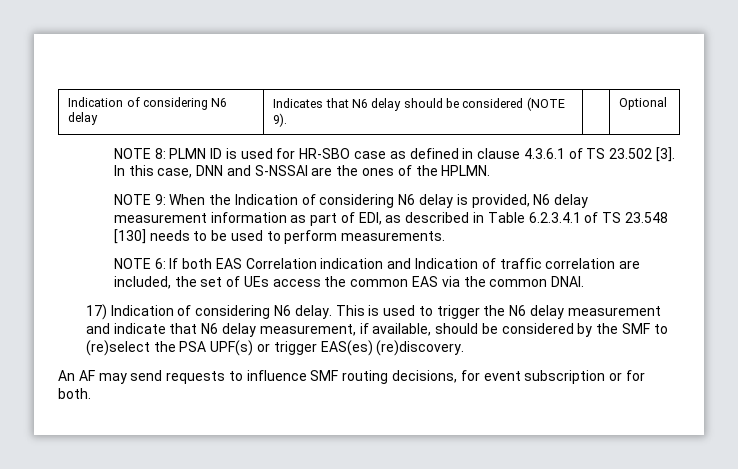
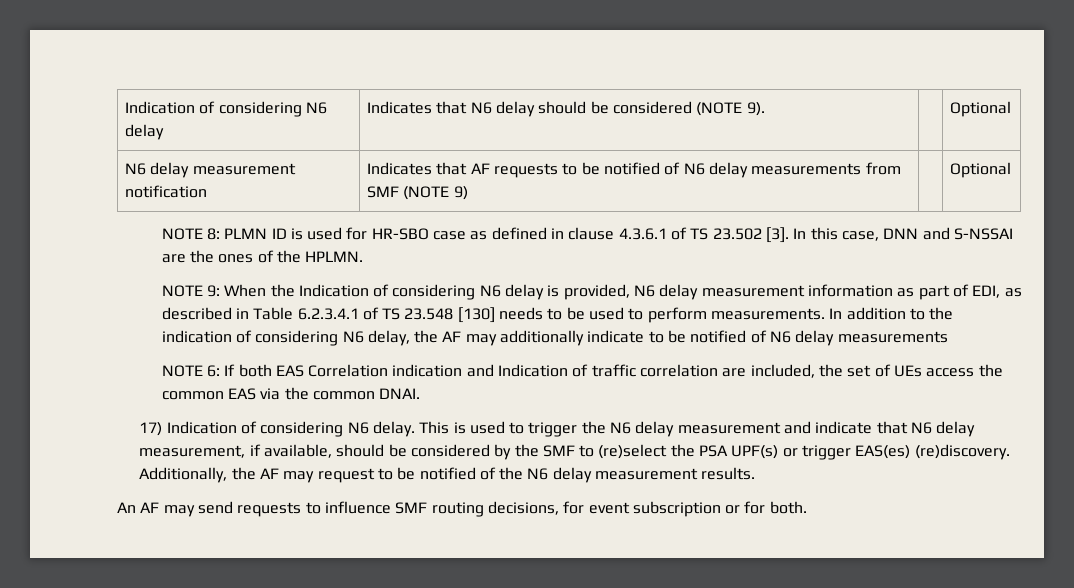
+ N6 delay measurement notification | Indicates that AF requests to be notified of N6 delay measurements from SMF (NOTE 9) | | Optional
+ In addition to the indication of considering N6 delay, the AF may additionally indicate to be notified of N6 delay measurements
+ Additionally, the AF may request to be notified of the N6 delay measurement results.

